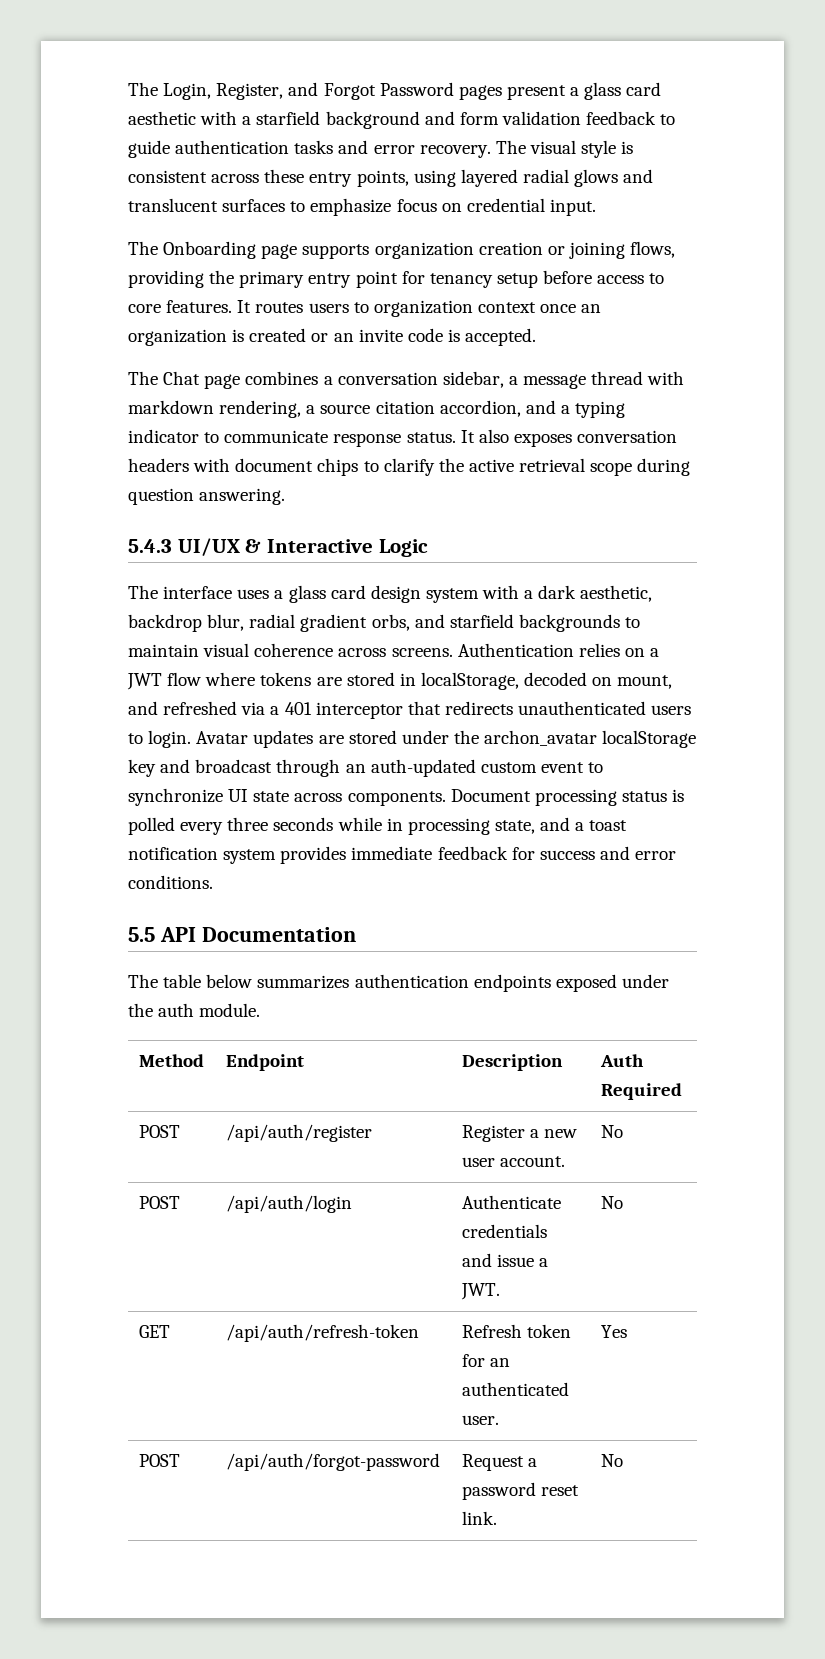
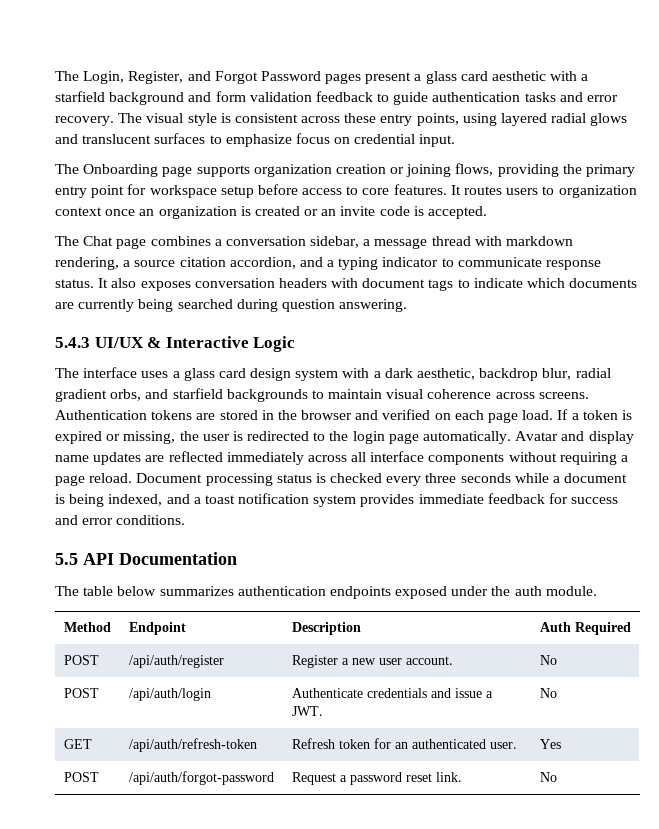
- The Onboarding page supports organization creation or joining flows, providing the primary entry point for tenancy setup before access to core features.
+ The Onboarding page supports organization creation or joining flows, providing the primary entry point for workspace setup before access to core features.
- It also exposes conversation headers with document chips to clarify the active retrieval scope during question answering.
+ It also exposes conversation headers with document tags to indicate which documents are currently being searched during question answering.
- Authentication relies on a JWT flow where tokens are stored in localStorage, decoded on mount, and refreshed via a 401 interceptor that redirects unauthenticated users to login. Avatar updates are stored under the archon_avatar localStorage key and broadcast through an auth-updated custom event to synchronize UI state across components.
+ Authentication tokens are stored in the browser and verified on each page load. If a token is expired or missing, the user is redirected to the login page automatically. Avatar and display name updates are reflected immediately across all interface components without requiring a page reload.
- Document processing status is polled every three seconds while in processing state, and a toast notification system provides immediate feedback for success and error conditions.
+ Document processing status is checked every three seconds while a document is being indexed, and a toast notification system provides immediate feedback for success and error conditions.

